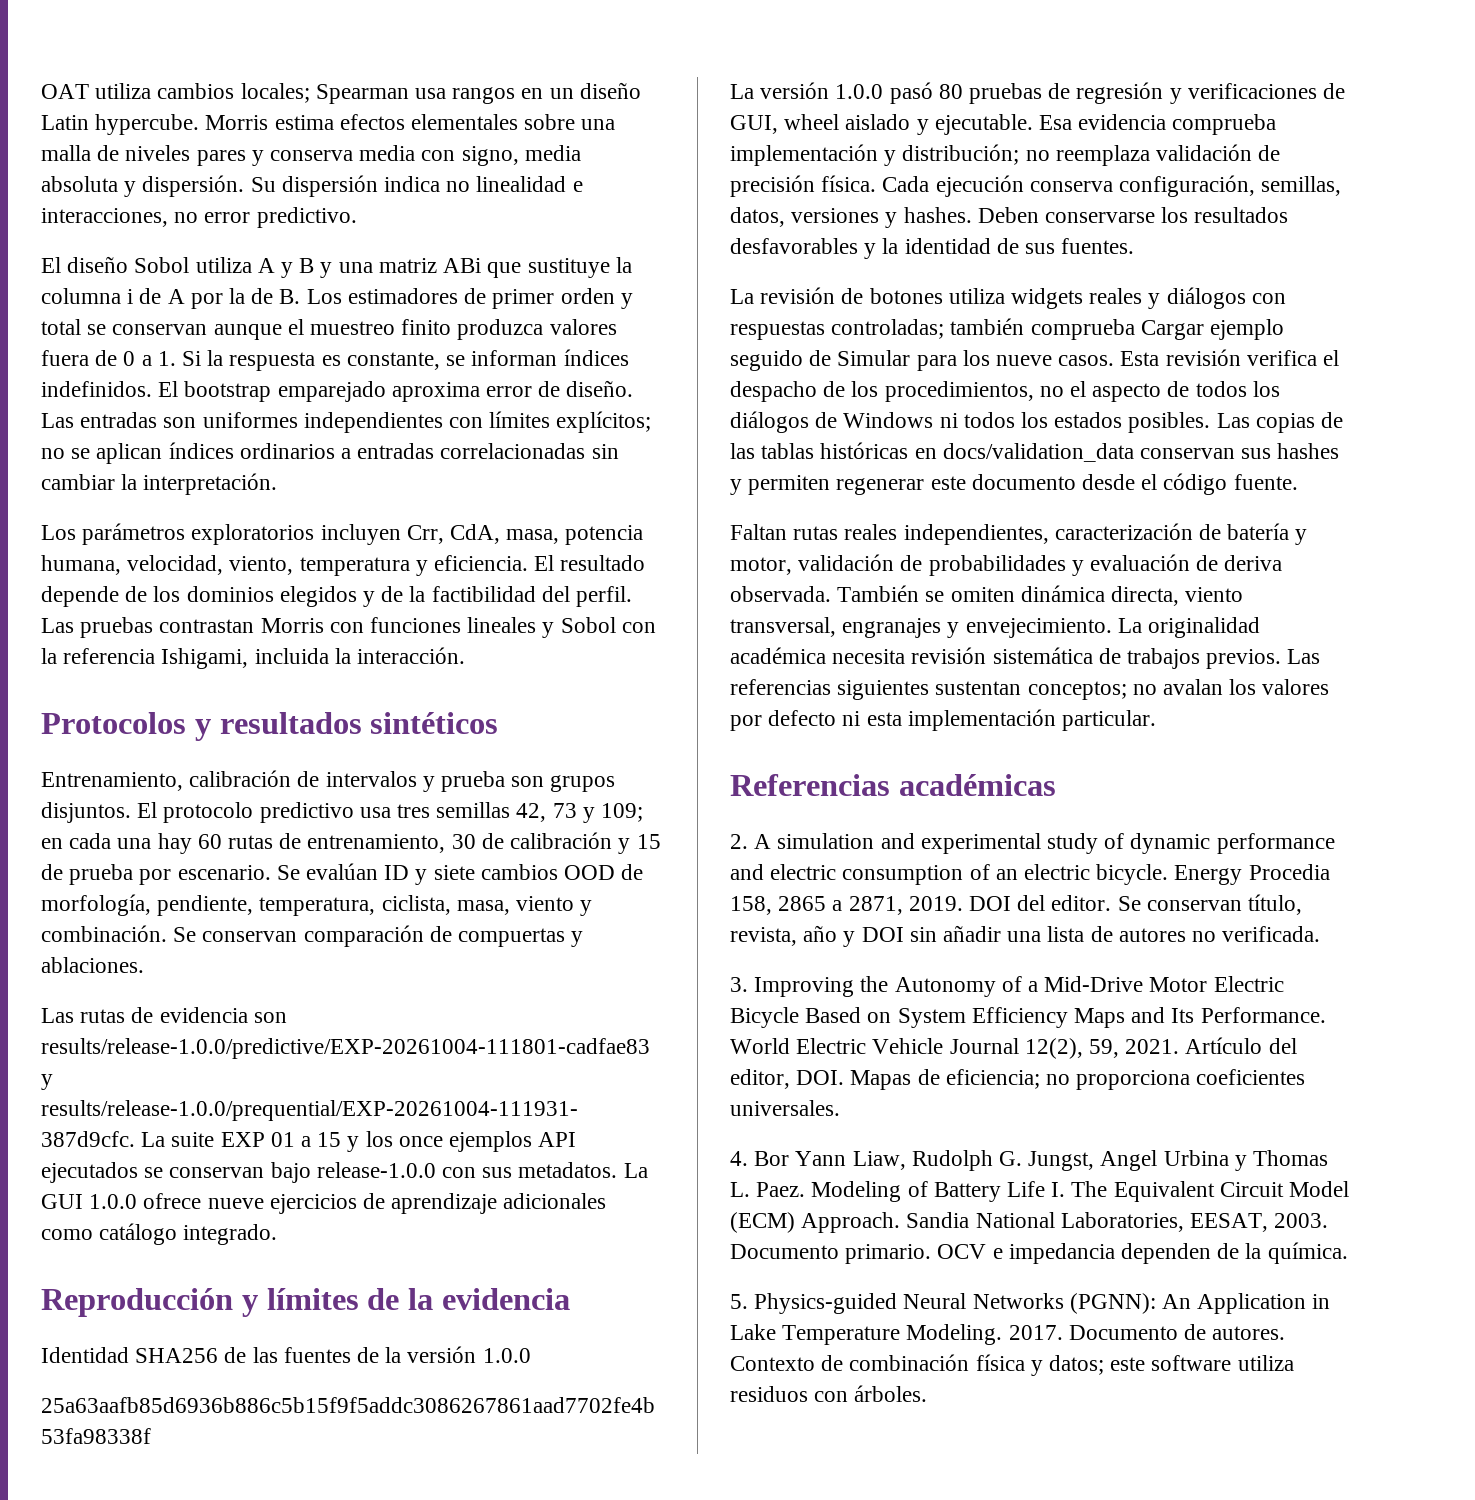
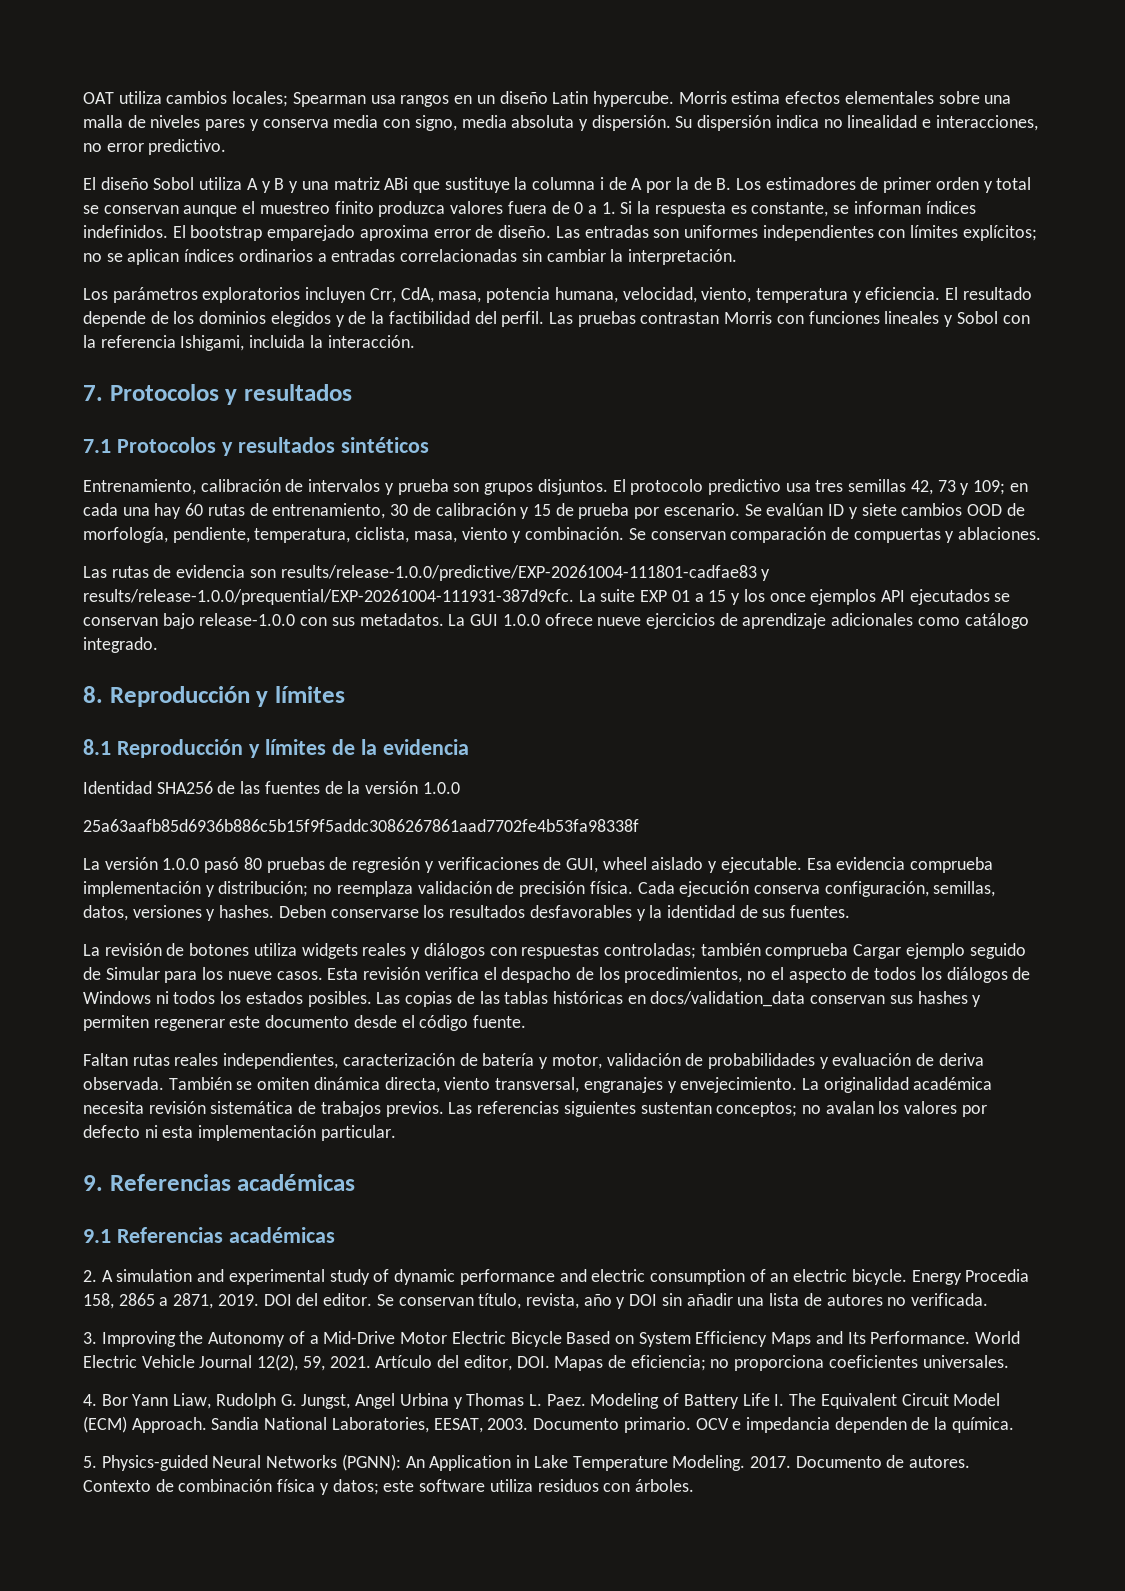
- Protocolos y resultados sintéticos
+ 7. Protocolos y resultados
+ 7.1 Protocolos y resultados sintéticos
- Reproducción y límites de la evidencia
+ 8. Reproducción y límites
+ 8.1 Reproducción y límites de la evidencia
- Referencias académicas
+ 9. Referencias académicas
+ 9.1 Referencias académicas

